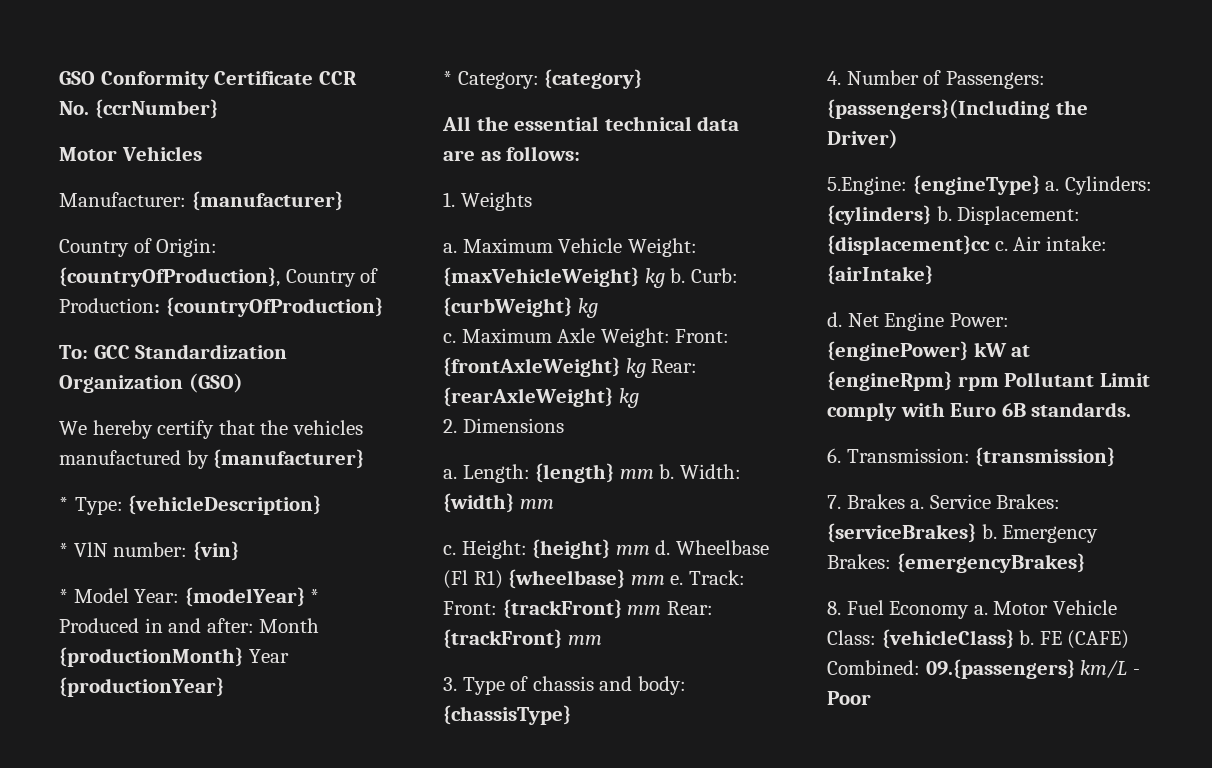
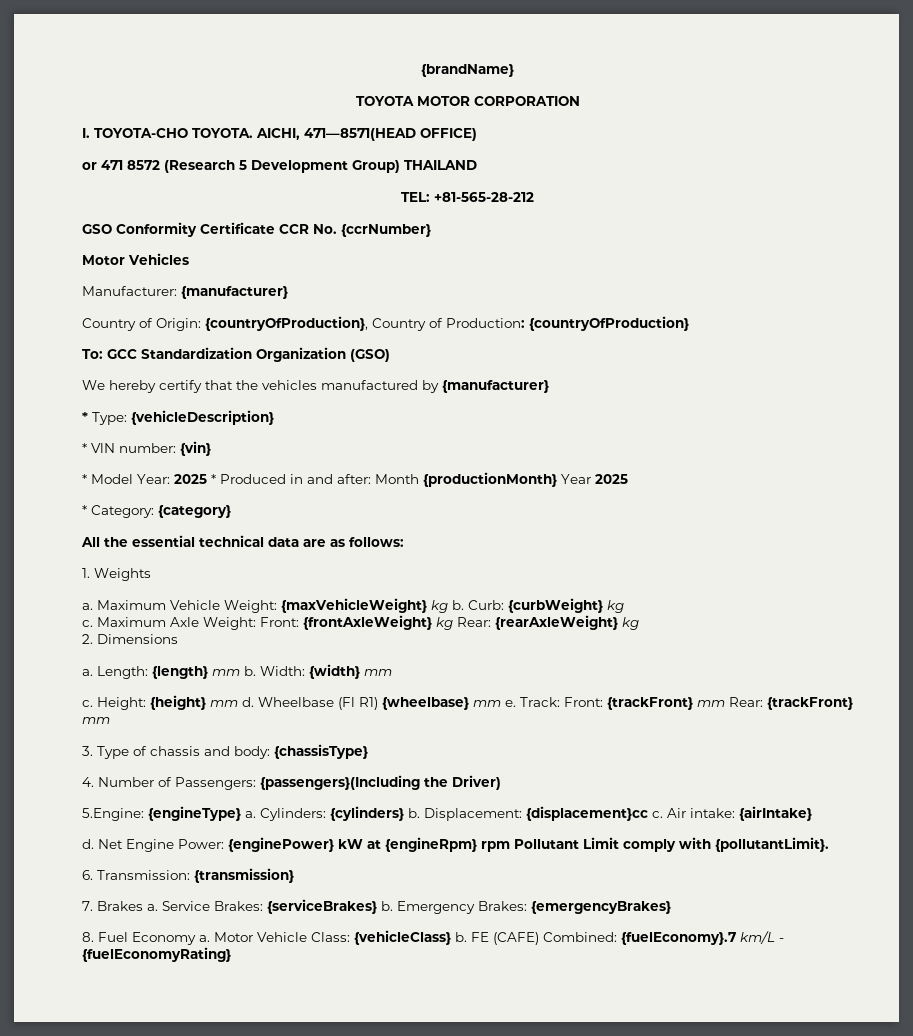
+ {brandName}
+ TOYOTA MOTOR CORPORATION
+ I. TOYOTA-CHO TOYOTA. AICHI, 471—8571(HEAD OFFICE)
+ or 471 8572 (Research 5 Development Group) THAILAND
+ TEL: +81-565-28-212
- * Model Year: {modelYear} * Produced in and after: Month {productionMonth} Year {productionYear}
+ * Model Year: 2025 * Produced in and after: Month {productionMonth} Year 2025
- Net Engine Power: {enginePower} kW at {engineRpm} rpm Pollutant Limit comply with Euro 6B standards.
+ Net Engine Power: {enginePower} kW at {engineRpm} rpm Pollutant Limit comply with {pollutantLimit}.
- FE (CAFE) Combined: 09.{passengers} km/L - Poor
+ FE (CAFE) Combined: {fuelEconomy}.7 km/L - {fuelEconomyRating}

